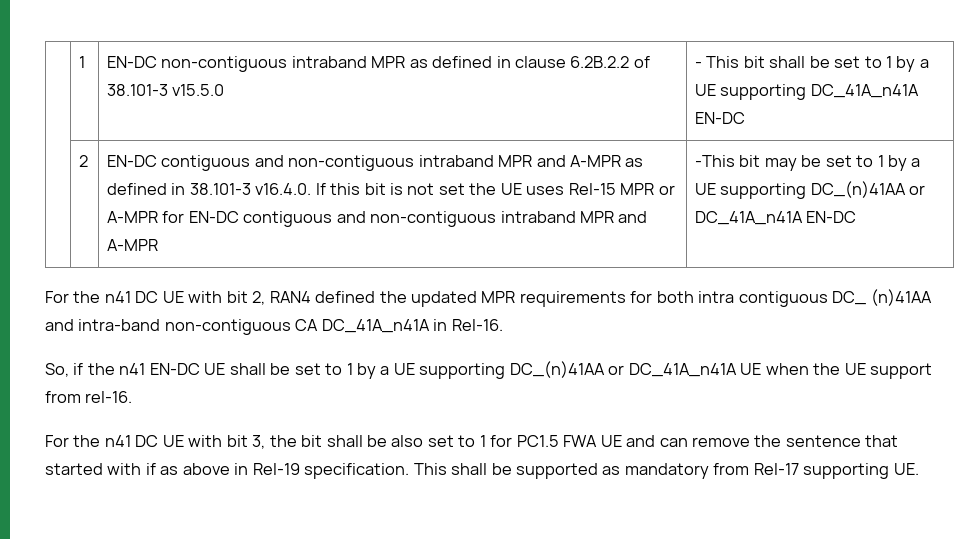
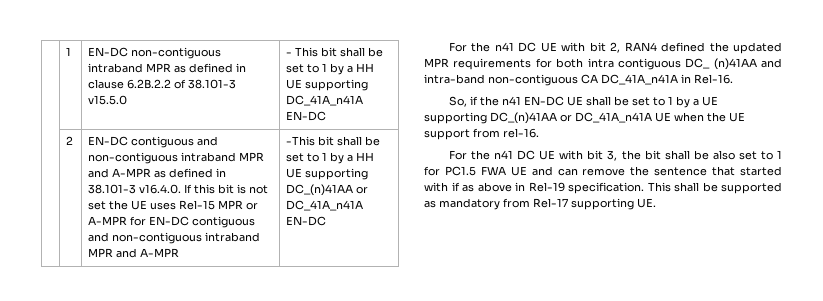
- | 1 | EN-DC non-contiguous intraband MPR as defined in clause 6.2B.2.2 of 38.101-3 v15.5.0 | - This bit shall be set to 1 by a UE supporting DC_41A_n41A EN-DC
+ | 1 | EN-DC non-contiguous intraband MPR as defined in clause 6.2B.2.2 of 38.101-3 v15.5.0 | - This bit shall be set to 1 by a HH UE supporting DC_41A_n41A EN-DC
- -This bit may be set to 1 by a UE supporting DC_(n)41AA or DC_41A_n41A EN-DC
+ -This bit shall be set to 1 by a HH UE supporting DC_(n)41AA or DC_41A_n41A EN-DC

